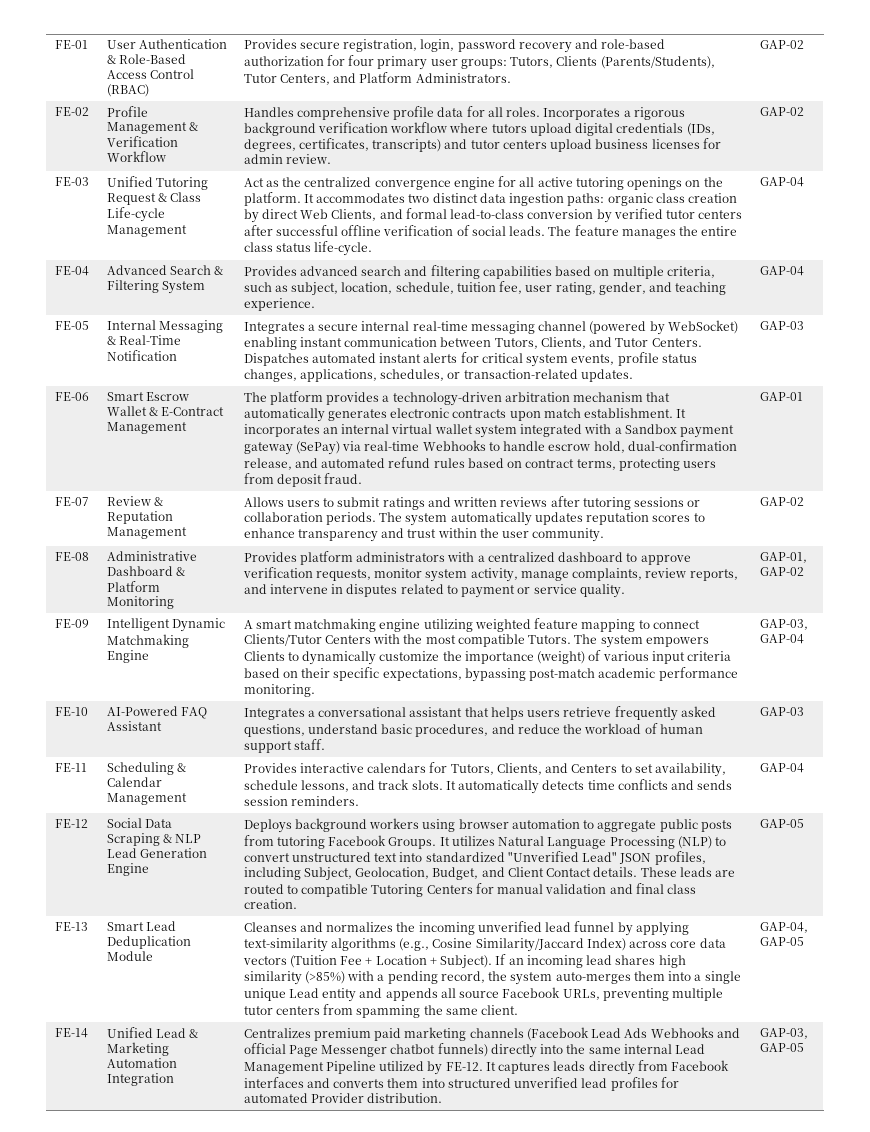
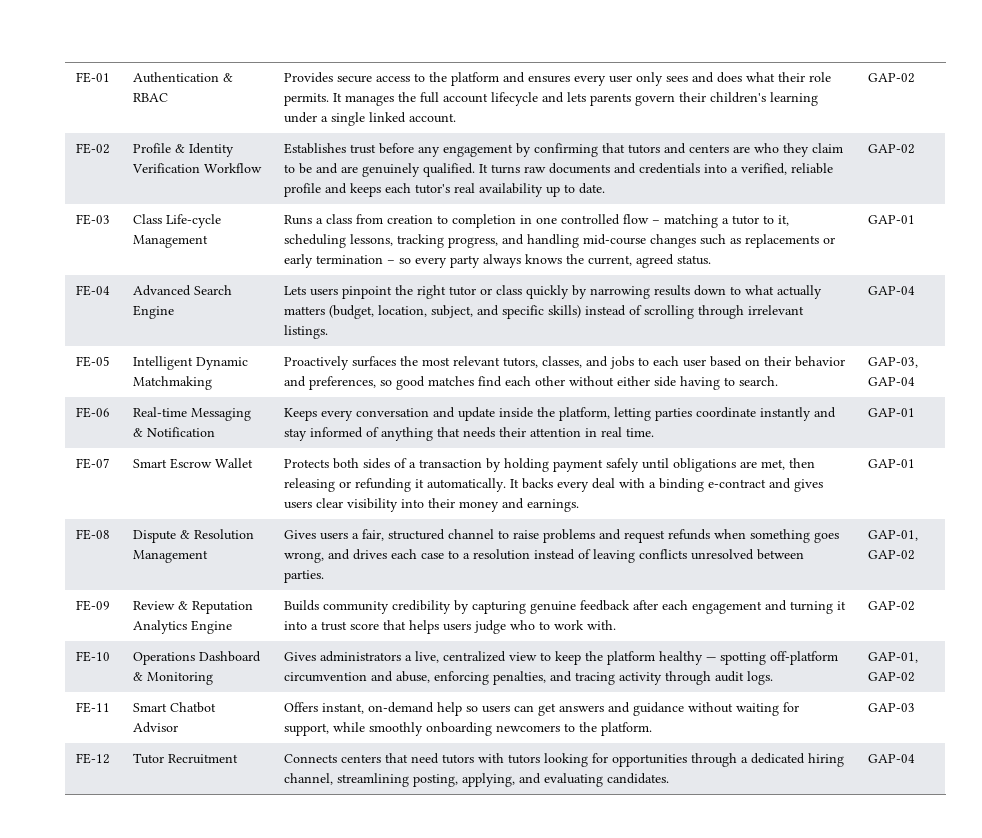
- User Authentication & Role-Based Access Control (RBAC) | Provides secure registration, login, password recovery and role-based authorization for four primary user groups: Tutors, Clients (Parents/Students), Tutor Centers, and Platform Administrators.
+ Authentication & RBAC | Provides secure access to the platform and ensures every user only sees and does what their role permits. It manages the full account lifecycle and lets parents govern their children's learning under a single linked account.
- Profile Management & Verification Workflow
+ Profile & Identity Verification Workflow
- Handles comprehensive profile data for all roles. Incorporates a rigorous background verification workflow where tutors upload digital credentials (IDs, degrees, certificates, transcripts) and tutor centers upload business licenses for admin review. | GAP-02
- FE-03 | Unified Tutoring Request & Class Life-cycle Management | Act as the centralized convergence engine for all active tutoring openings on the platform. It accommodates two distinct data ingestion paths: organic class creation by direct Web Clients, and formal lead-to-class conversion by verified tutor centers after successful offline verification of social leads. The feature manages the entire class status life-cycle. | GAP-04
- FE-04 | Advanced Search & Filtering System | Provides advanced search and filtering capabilities based on multiple criteria, such as subject, location, schedule, tuition fee, user rating, gender, and teaching experience. | GAP-04
- FE-05 | Internal Messaging & Real-Time Notification | Integrates a secure internal real-time messaging channel (powered by WebSocket) enabling instant communication between Tutors, Clients, and Tutor Centers. Dispatches automated instant alerts for critical system events, profile status changes, applications, schedules, or transaction-related updates. | GAP-03
- FE-06 | Smart Escrow Wallet & E-Contract Management | The platform provides a technology-driven arbitration mechanism that automatically generates electronic contracts upon match establishment. It incorporates an internal virtual wallet system integrated with a Sandbox payment gateway (SePay) via real-time Webhooks to handle escrow hold, dual-confirmation release, and automated refund rules based on contract terms, protecting users from deposit fraud. | GAP-01
- FE-07 | Review & Reputation Management | Allows users to submit ratings and written reviews after tutoring sessions or collaboration periods. The system automatically updates reputation scores to enhance transparency and trust within the user community. | GAP-02
- FE-08 | Administrative Dashboard & Platform Monitoring | Provides platform administrators with a centralized dashboard to approve verification requests, monitor system activity, manage complaints, review reports, and intervene in disputes related to payment or service quality. | GAP-01, GAP-02
- FE-09 | Intelligent Dynamic Matchmaking Engine | A smart matchmaking engine utilizing weighted feature mapping to connect Clients/Tutor Centers with the most compatible Tutors. The system empowers Clients to dynamically customize the importance (weight) of various input criteria based on their specific expectations, bypassing post-match academic performance monitoring. | GAP-03, GAP-04
- FE-10 | AI-Powered FAQ Assistant | Integrates a conversational assistant that helps users retrieve frequently asked questions, understand basic procedures, and reduce the workload of human support staff. | GAP-03
- FE-11 | Scheduling & Calendar Management | Provides interactive calendars for Tutors, Clients, and Centers to set availability, schedule lessons, and track slots. It automatically detects time conflicts and sends session reminders. | GAP-04
- FE-12 | Social Data Scraping & NLP Lead Generation Engine | Deploys background workers using browser automation to aggregate public posts from tutoring Facebook Groups. It utilizes Natural Language Processing (NLP) to convert unstructured text into standardized "Unverified Lead" JSON profiles, including Subject, Geolocation, Budget, and Client Contact details. These leads are routed to compatible Tutoring Centers for manual validation and final class creation. | GAP-05
- FE-13 | Smart Lead Deduplication Module | Cleanses and normalizes the incoming unverified lead funnel by applying text-similarity algorithms (e.g., Cosine Similarity/Jaccard Index) across core data vectors (Tuition Fee + Location + Subject). If an incoming lead shares high similarity (>85%) with a pending record, the system auto-merges them into a single unique Lead entity and appends all source Facebook URLs, preventing multiple tutor centers from spamming the same client. | GAP-04, GAP-05
- FE-14 | Unified Lead & Marketing Automation Integration | Centralizes premium paid marketing channels (Facebook Lead Ads Webhooks and official Page Messenger chatbot funnels) directly into the same internal Lead Management Pipeline utilized by FE-12. It captures leads directly from Facebook interfaces and converts them into structured unverified lead profiles for automated Provider distribution. | GAP-03, GAP-05
+ Establishes trust before any engagement by confirming that tutors and centers are who they claim to be and are genuinely qualified. It turns raw documents and credentials into a verified, reliable profile and keeps each tutor's real availability up to date. | GAP-02
+ FE-03 | Class Life-cycle Management | Runs a class from creation to completion in one controlled flow – matching a tutor to it, scheduling lessons, tracking progress, and handling mid-course changes such as replacements or early termination – so every party always knows the current, agreed status. | GAP-01
+ FE-04 | Advanced Search Engine | Lets users pinpoint the right tutor or class quickly by narrowing results down to what actually matters (budget, location, subject, and specific skills) instead of scrolling through irrelevant listings. | GAP-04
+ FE-05 | Intelligent Dynamic Matchmaking | Proactively surfaces the most relevant tutors, classes, and jobs to each user based on their behavior and preferences, so good matches find each other without either side having to search. | GAP-03, GAP-04
+ FE-06 | Real-time Messaging & Notification | Keeps every conversation and update inside the platform, letting parties coordinate instantly and stay informed of anything that needs their attention in real time. | GAP-01
+ FE-07 | Smart Escrow Wallet | Protects both sides of a transaction by holding payment safely until obligations are met, then releasing or refunding it automatically. It backs every deal with a binding e-contract and gives users clear visibility into their money and earnings. | GAP-01
+ FE-08 | Dispute & Resolution Management | Gives users a fair, structured channel to raise problems and request refunds when something goes wrong, and drives each case to a resolution instead of leaving conflicts unresolved between parties. | GAP-01, GAP-02
+ FE-09 | Review & Reputation Analytics Engine | Builds community credibility by capturing genuine feedback after each engagement and turning it into a trust score that helps users judge who to work with. | GAP-02
+ FE-10 | Operations Dashboard & Monitoring | Gives administrators a live, centralized view to keep the platform healthy — spotting off-platform circumvention and abuse, enforcing penalties, and tracing activity through audit logs. | GAP-01, GAP-02
+ FE-11 | Smart Chatbot Advisor | Offers instant, on-demand help so users can get answers and guidance without waiting for support, while smoothly onboarding newcomers to the platform. | GAP-03
+ FE-12 | Tutor Recruitment | Connects centers that need tutors with tutors looking for opportunities through a dedicated hiring channel, streamlining posting, applying, and evaluating candidates. | GAP-04

